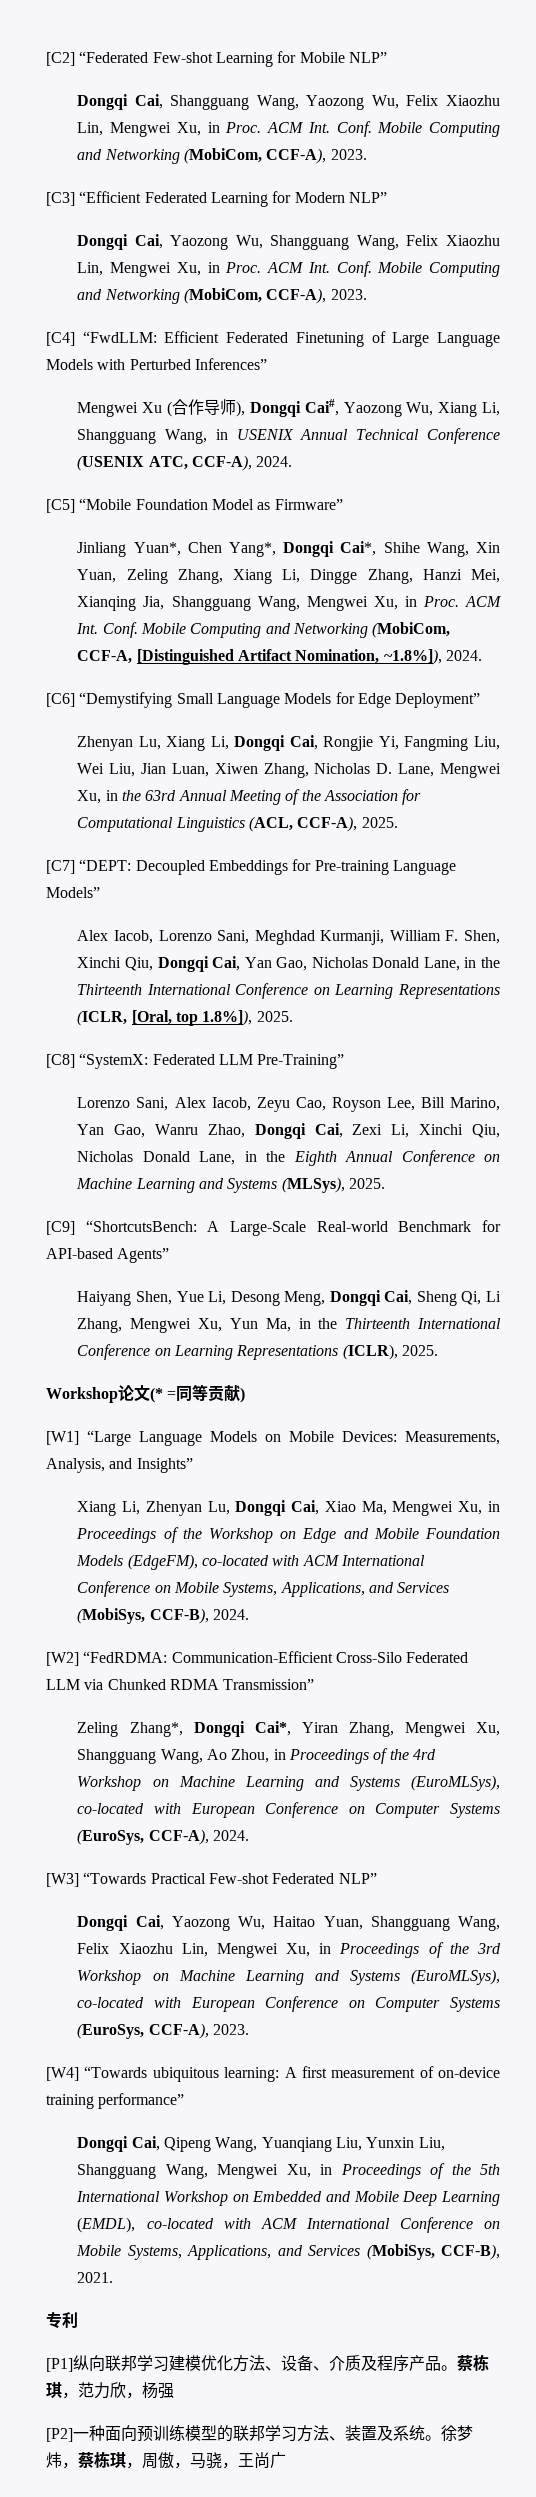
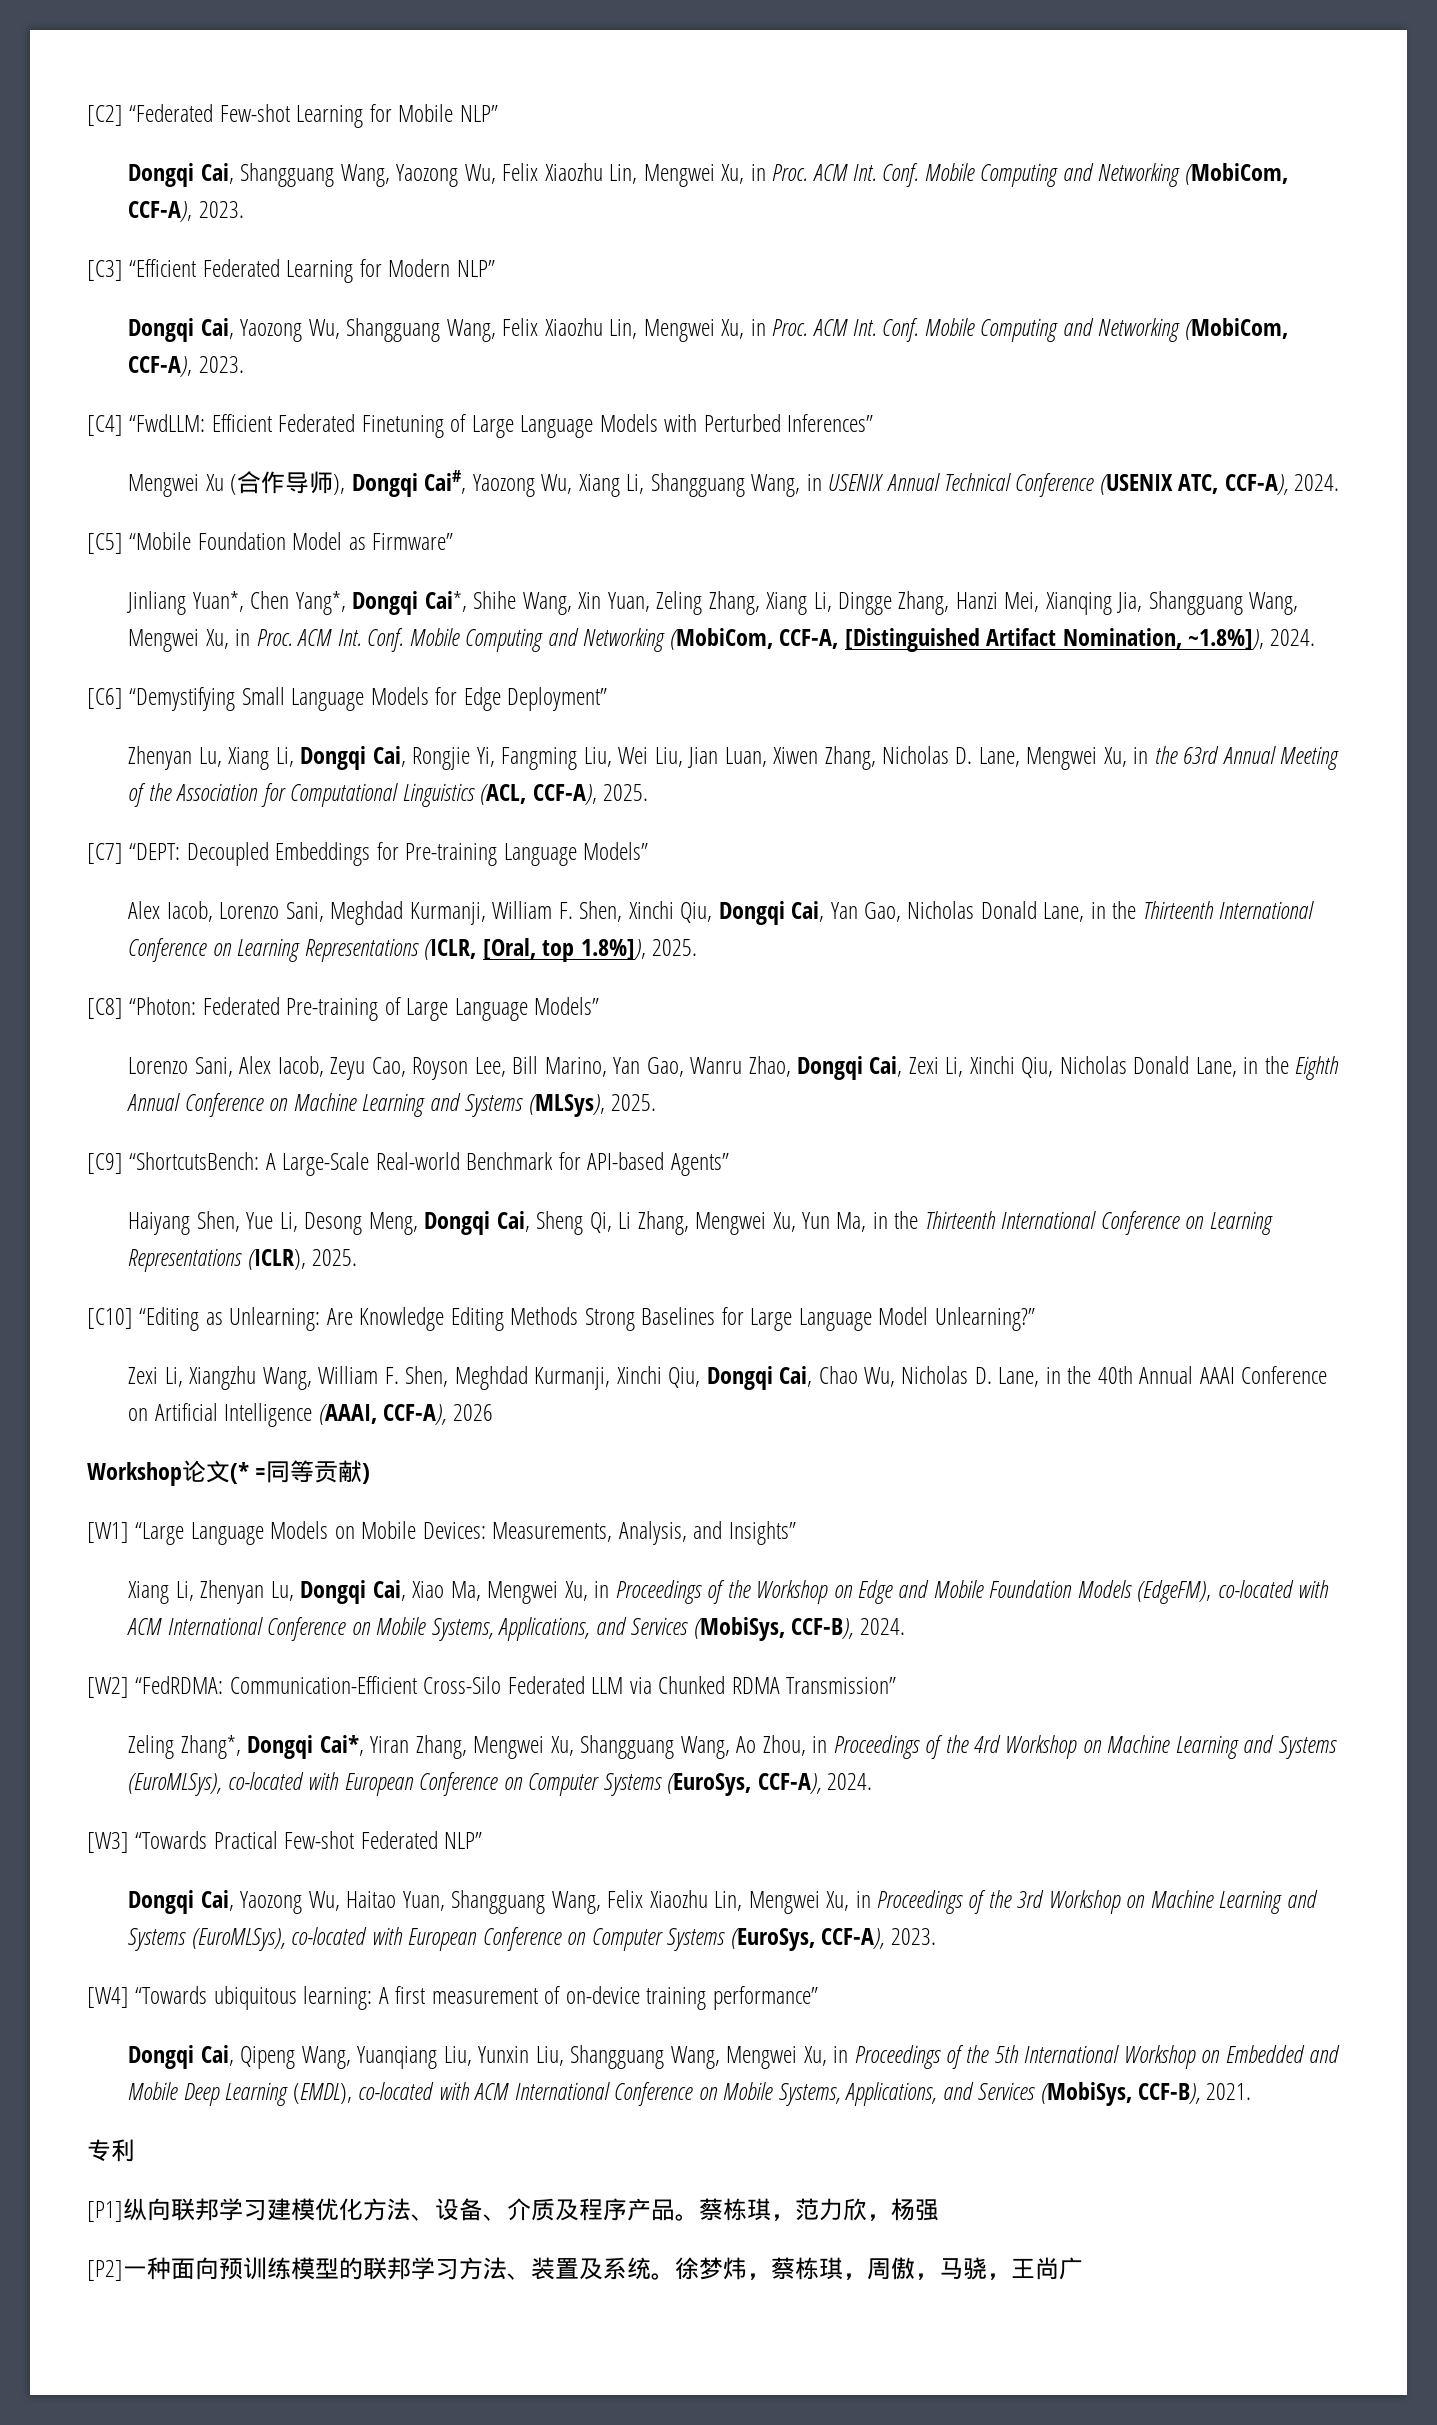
- [C8] “SystemX: Federated LLM Pre-Training”
+ [C8] “Photon: Federated Pre-training of Large Language Models”
+ [C10] “Editing as Unlearning: Are Knowledge Editing Methods Strong Baselines for Large Language Model Unlearning?”
+ Zexi Li, Xiangzhu Wang, William F. Shen, Meghdad Kurmanji, Xinchi Qiu, Dongqi Cai, Chao Wu, Nicholas D. Lane, in the 40th Annual AAAI Conference on Artificial Intelligence (AAAI, CCF-A), 2026

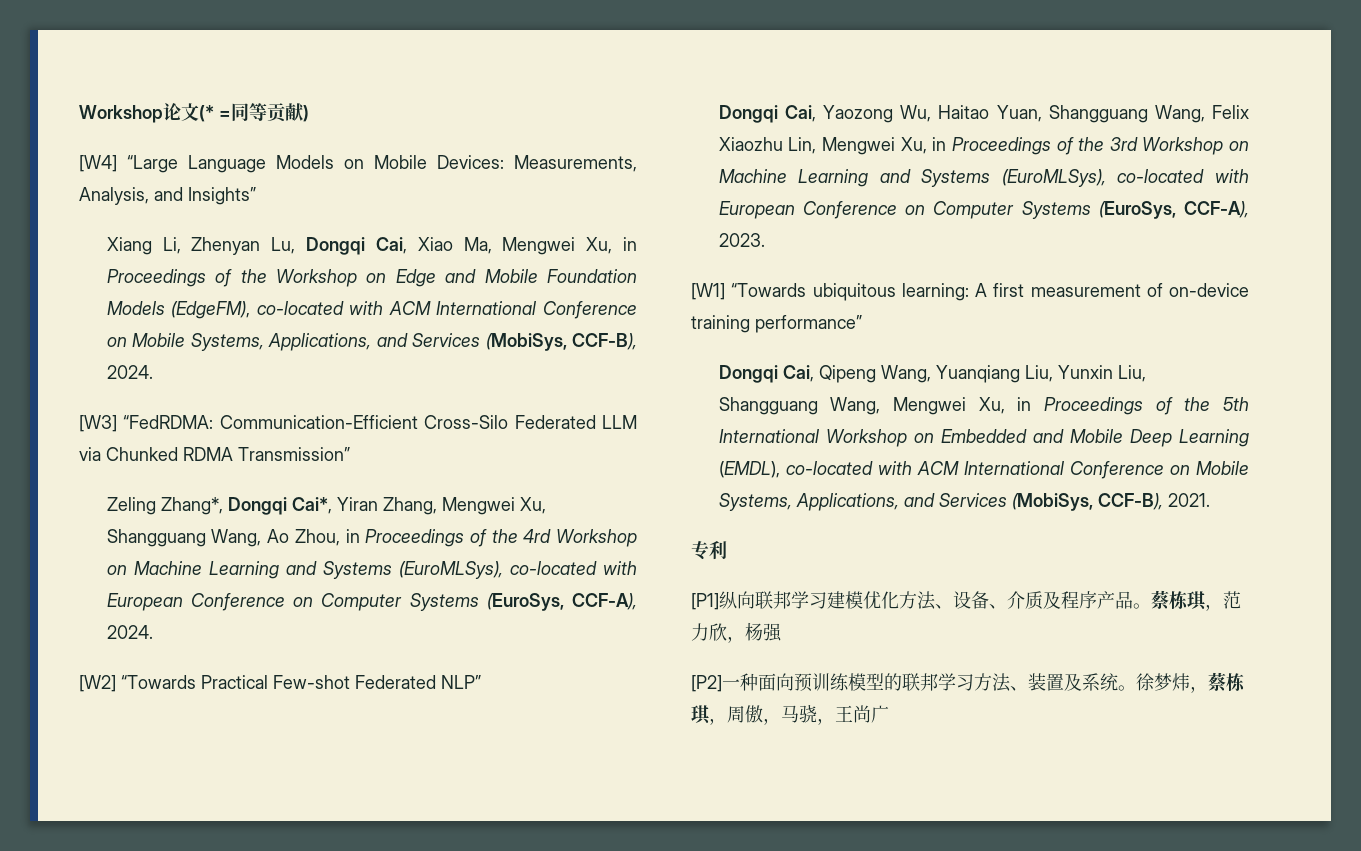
- [C2] “Federated Few-shot Learning for Mobile NLP”
- Dongqi Cai, Shangguang Wang, Yaozong Wu, Felix Xiaozhu Lin, Mengwei Xu, in Proc. ACM Int. Conf. Mobile Computing and Networking (MobiCom, CCF-A), 2023.
- [C3] “Efficient Federated Learning for Modern NLP”
- Dongqi Cai, Yaozong Wu, Shangguang Wang, Felix Xiaozhu Lin, Mengwei Xu, in Proc. ACM Int. Conf. Mobile Computing and Networking (MobiCom, CCF-A), 2023.
- [C4] “FwdLLM: Efficient Federated Finetuning of Large Language Models with Perturbed Inferences”
- Mengwei Xu (合作导师), Dongqi Cai#, Yaozong Wu, Xiang Li, Shangguang Wang, in USENIX Annual Technical Conference (USENIX ATC, CCF-A), 2024.
- [C5] “Mobile Foundation Model as Firmware”
- Jinliang Yuan*, Chen Yang*, Dongqi Cai*, Shihe Wang, Xin Yuan, Zeling Zhang, Xiang Li, Dingge Zhang, Hanzi Mei, Xianqing Jia, Shangguang Wang, Mengwei Xu, in Proc. ACM Int. Conf. Mobile Computing and Networking (MobiCom, CCF-A, [Distinguished Artifact Nomination, ~1.8%]), 2024.
- [C6] “Demystifying Small Language Models for Edge Deployment”
- Zhenyan Lu, Xiang Li, Dongqi Cai, Rongjie Yi, Fangming Liu, Wei Liu, Jian Luan, Xiwen Zhang, Nicholas D. Lane, Mengwei Xu, in the 63rd Annual Meeting of the Association for Computational Linguistics (ACL, CCF-A), 2025.
- [C7] “DEPT: Decoupled Embeddings for Pre-training Language Models”
- Alex Iacob, Lorenzo Sani, Meghdad Kurmanji, William F. Shen, Xinchi Qiu, Dongqi Cai, Yan Gao, Nicholas Donald Lane, in the Thirteenth International Conference on Learning Representations (ICLR, [Oral, top 1.8%]), 2025.
- [C8] “Photon: Federated Pre-training of Large Language Models”
- Lorenzo Sani, Alex Iacob, Zeyu Cao, Royson Lee, Bill Marino, Yan Gao, Wanru Zhao, Dongqi Cai, Zexi Li, Xinchi Qiu, Nicholas Donald Lane, in the Eighth Annual Conference on Machine Learning and Systems (MLSys), 2025.
- [C9] “ShortcutsBench: A Large-Scale Real-world Benchmark for API-based Agents”
- Haiyang Shen, Yue Li, Desong Meng, Dongqi Cai, Sheng Qi, Li Zhang, Mengwei Xu, Yun Ma, in the Thirteenth International Conference on Learning Representations (ICLR), 2025.
- [C10] “Editing as Unlearning: Are Knowledge Editing Methods Strong Baselines for Large Language Model Unlearning?”
- Zexi Li, Xiangzhu Wang, William F. Shen, Meghdad Kurmanji, Xinchi Qiu, Dongqi Cai, Chao Wu, Nicholas D. Lane, in the 40th Annual AAAI Conference on Artificial Intelligence (AAAI, CCF-A), 2026
- [W1] “Large Language Models on Mobile Devices: Measurements, Analysis, and Insights”
+ [W4] “Large Language Models on Mobile Devices: Measurements, Analysis, and Insights”
- [W2] “FedRDMA: Communication-Efficient Cross-Silo Federated LLM via Chunked RDMA Transmission”
+ [W3] “FedRDMA: Communication-Efficient Cross-Silo Federated LLM via Chunked RDMA Transmission”
- [W3] “Towards Practical Few-shot Federated NLP”
+ [W2] “Towards Practical Few-shot Federated NLP”
- [W4] “Towards ubiquitous learning: A first measurement of on-device training performance”
+ [W1] “Towards ubiquitous learning: A first measurement of on-device training performance”

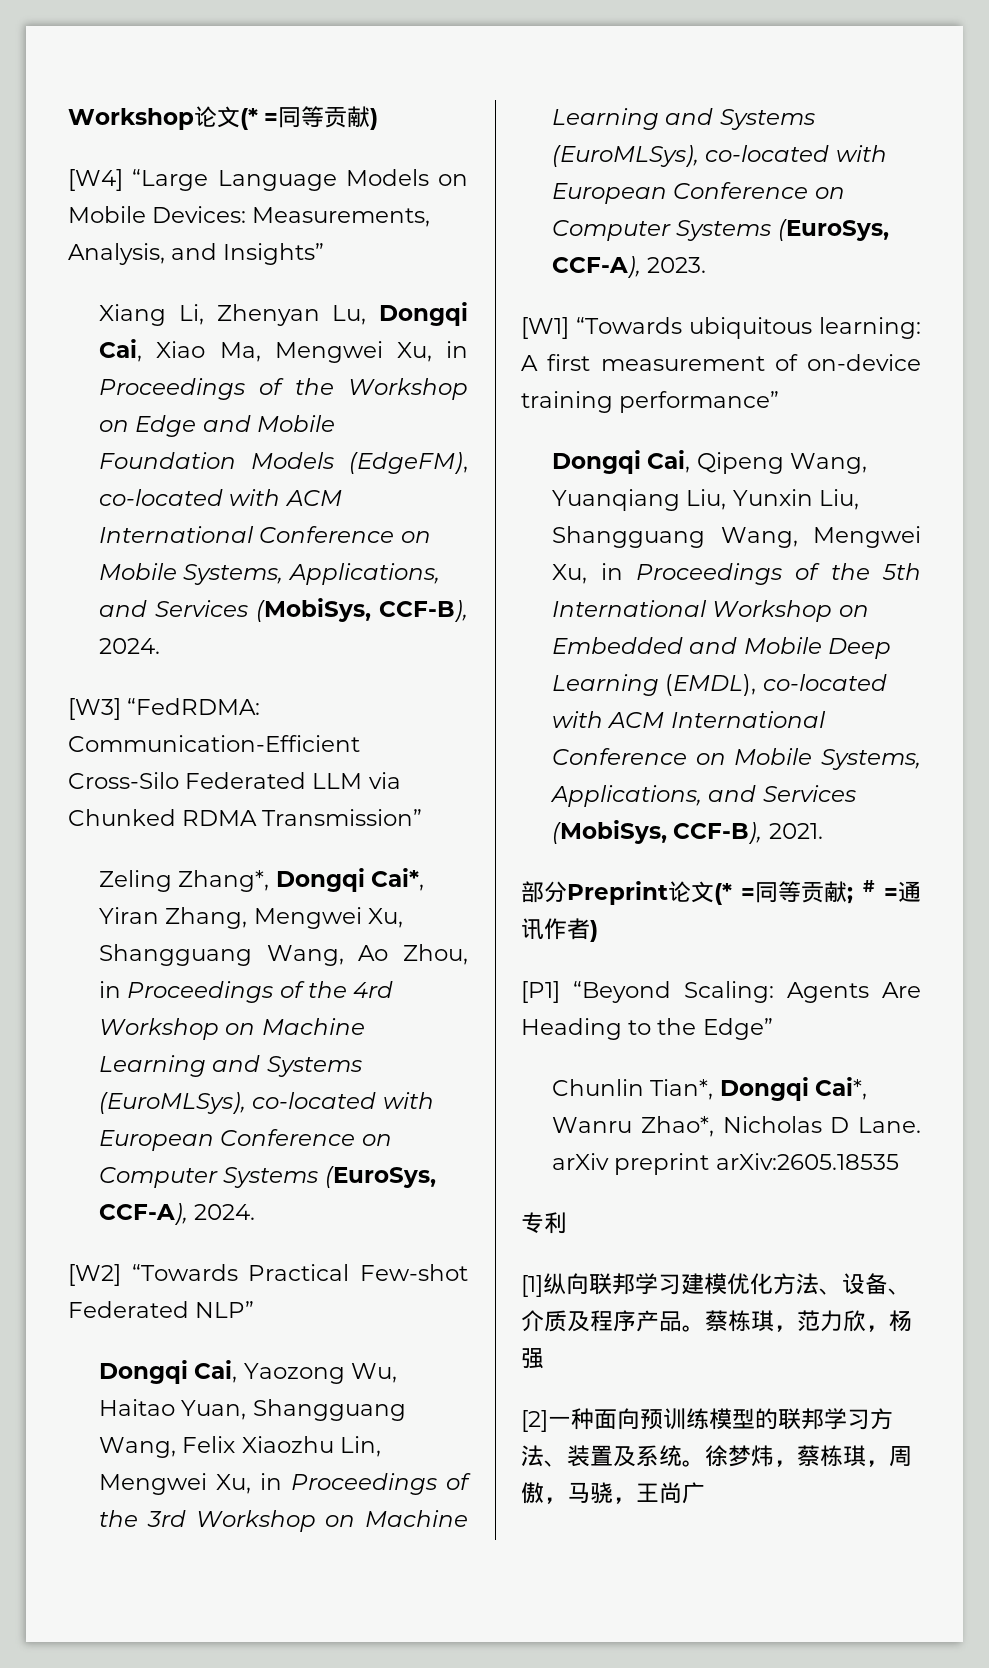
+ 部分Preprint论文(* =同等贡献; # =通讯作者)
+ [P1] “Beyond Scaling: Agents Are Heading to the Edge”
+ Chunlin Tian*, Dongqi Cai*, Wanru Zhao*, Nicholas D Lane. arXiv preprint arXiv:2605.18535
- [P1]纵向联邦学习建模优化方法、设备、介质及程序产品。
+ [1]纵向联邦学习建模优化方法、设备、介质及程序产品。
- [P2]一种面向预训练模型的联邦学习方法、装置及系统。
+ [2]一种面向预训练模型的联邦学习方法、装置及系统。

